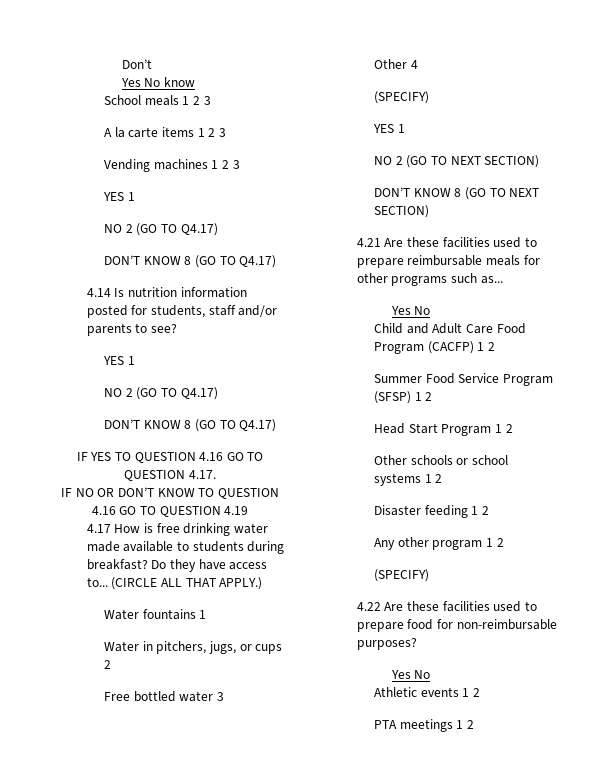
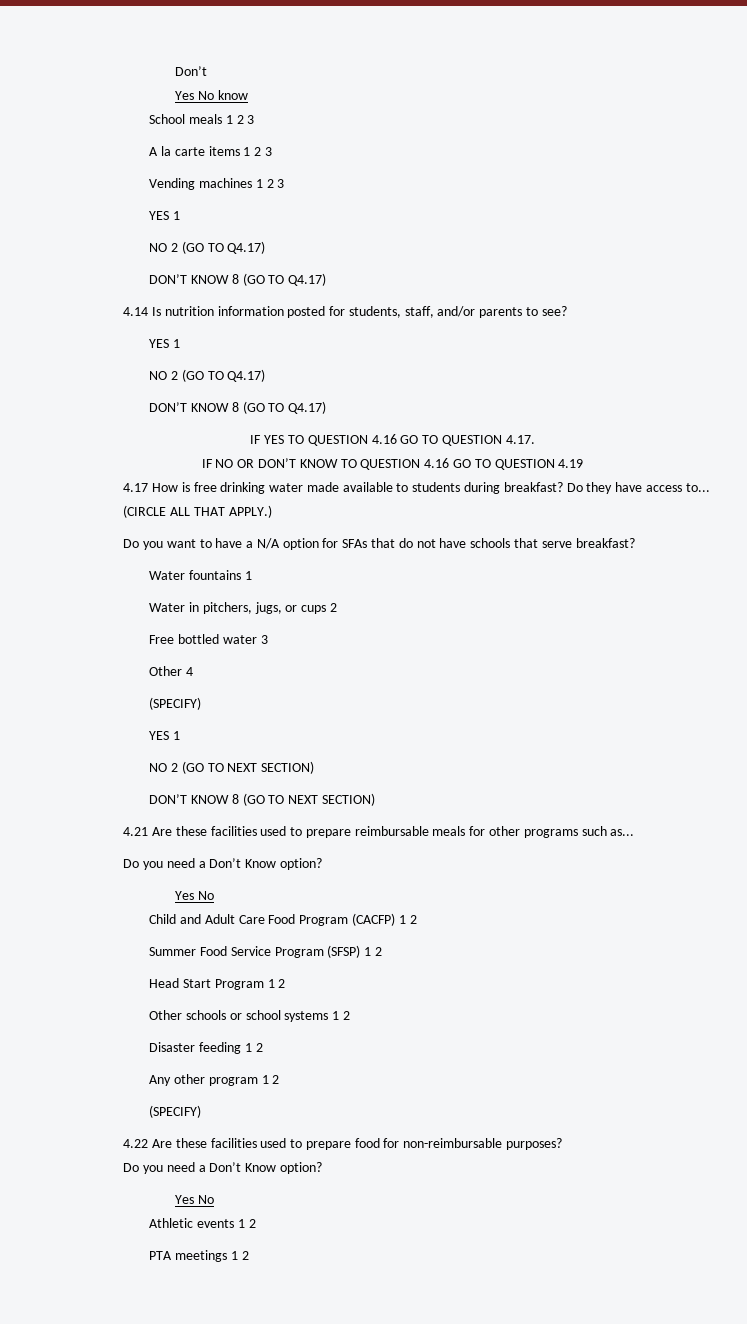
- 4.14 Is nutrition information posted for students, staff and/or parents to see?
+ 4.14 Is nutrition information posted for students, staff, and/or parents to see?
+ Do you want to have a N/A option for SFAs that do not have schools that serve breakfast?
  4.21 Are these facilities used to prepare reimbursable meals for other programs such as...
+ Do you need a Don’t Know option?
  4.22 Are these facilities used to prepare food for non-reimbursable purposes?
+ Do you need a Don’t Know option?

